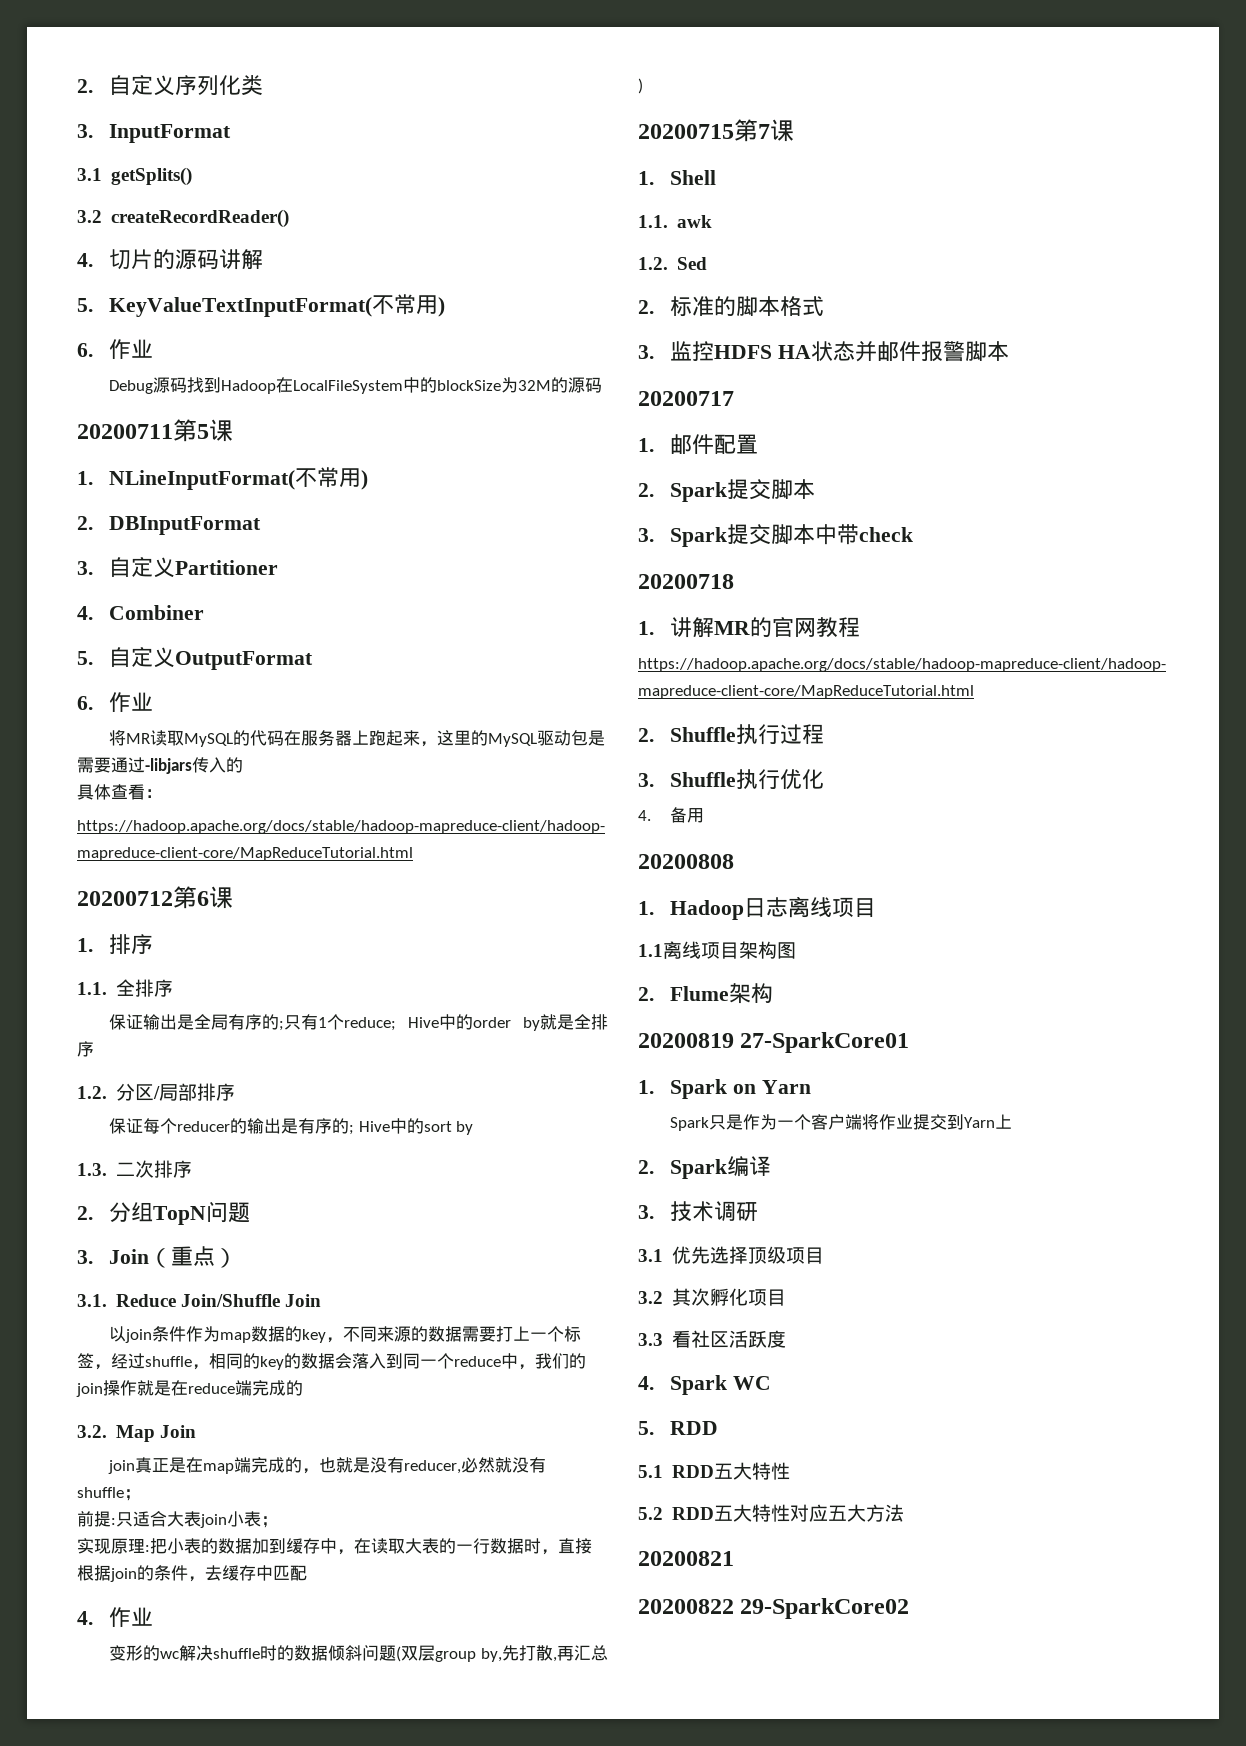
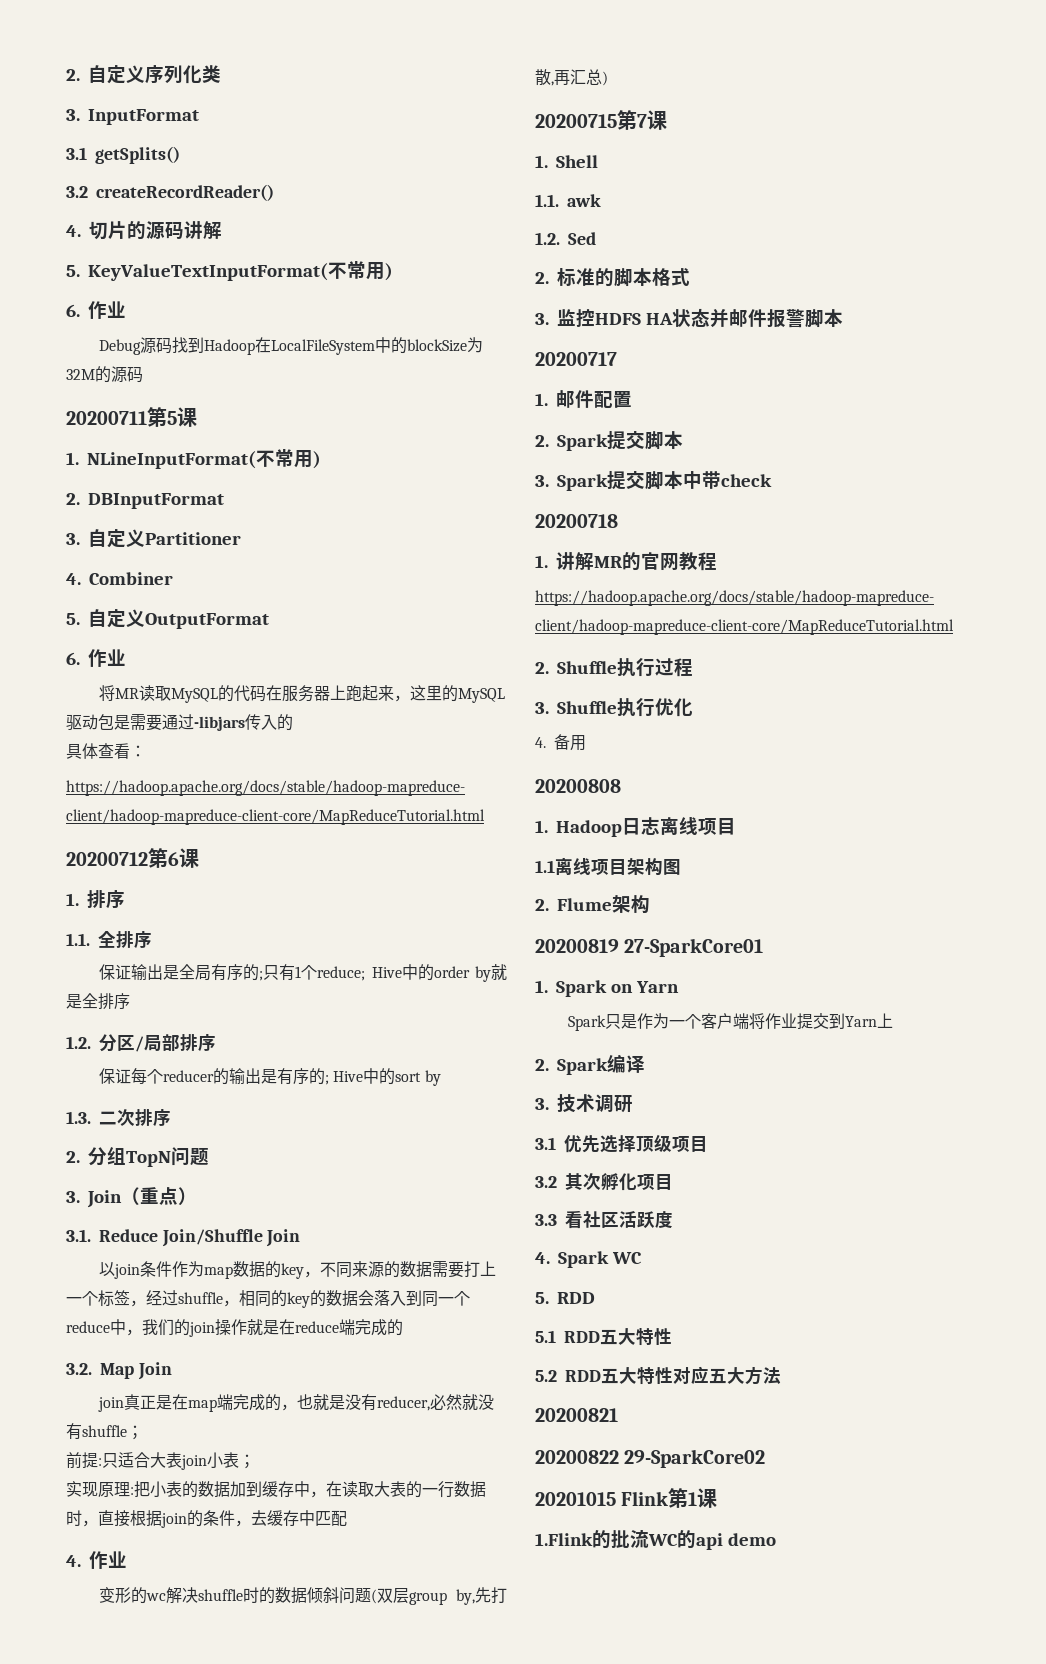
+ 20201015 Flink第1课
+ 1.Flink的批流WC的api demo

